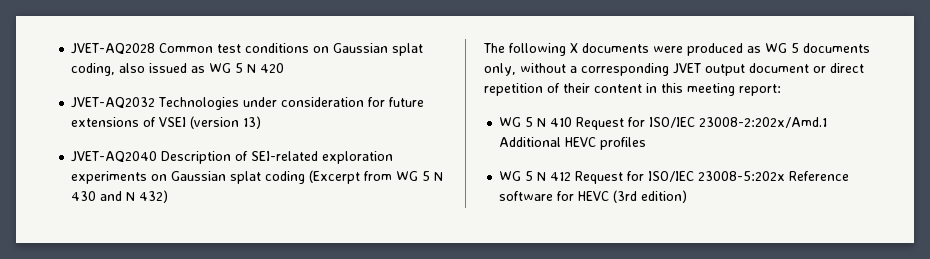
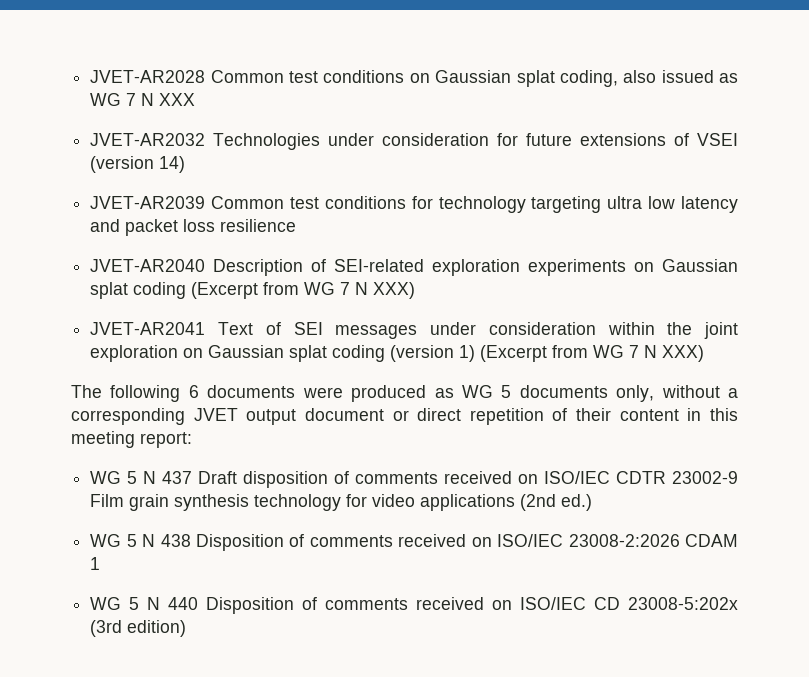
- JVET-AQ2028 Common test conditions on Gaussian splat coding, also issued as WG 5 N 420
- JVET-AQ2032 Technologies under consideration for future extensions of VSEI (version 13)
- JVET-AQ2040 Description of SEI-related exploration experiments on Gaussian splat coding (Excerpt from WG 5 N 430 and N 432)
+ JVET-AR2028 Common test conditions on Gaussian splat coding, also issued as WG 7 N XXX
+ JVET-AR2032 Technologies under consideration for future extensions of VSEI (version 14)
+ JVET-AR2039 Common test conditions for technology targeting ultra low latency and packet loss resilience
+ JVET-AR2040 Description of SEI-related exploration experiments on Gaussian splat coding (Excerpt from WG 7 N XXX)
+ JVET-AR2041 Text of SEI messages under consideration within the joint exploration on Gaussian splat coding (version 1) (Excerpt from WG 7 N XXX)
- The following X documents were produced as WG 5 documents only, without a corresponding JVET output document or direct repetition of their content in this meeting report:
+ The following 6 documents were produced as WG 5 documents only, without a corresponding JVET output document or direct repetition of their content in this meeting report:
- WG 5 N 410 Request for ISO/IEC 23008-2:202x/Amd.1 Additional HEVC profiles
- WG 5 N 412 Request for ISO/IEC 23008-5:202x Reference software for HEVC (3rd edition)
+ WG 5 N 437 Draft disposition of comments received on ISO/IEC CDTR 23002-9 Film grain synthesis technology for video applications (2nd ed.)
+ WG 5 N 438 Disposition of comments received on ISO/IEC 23008-2:2026 CDAM 1
+ WG 5 N 440 Disposition of comments received on ISO/IEC CD 23008-5:202x (3rd edition)

